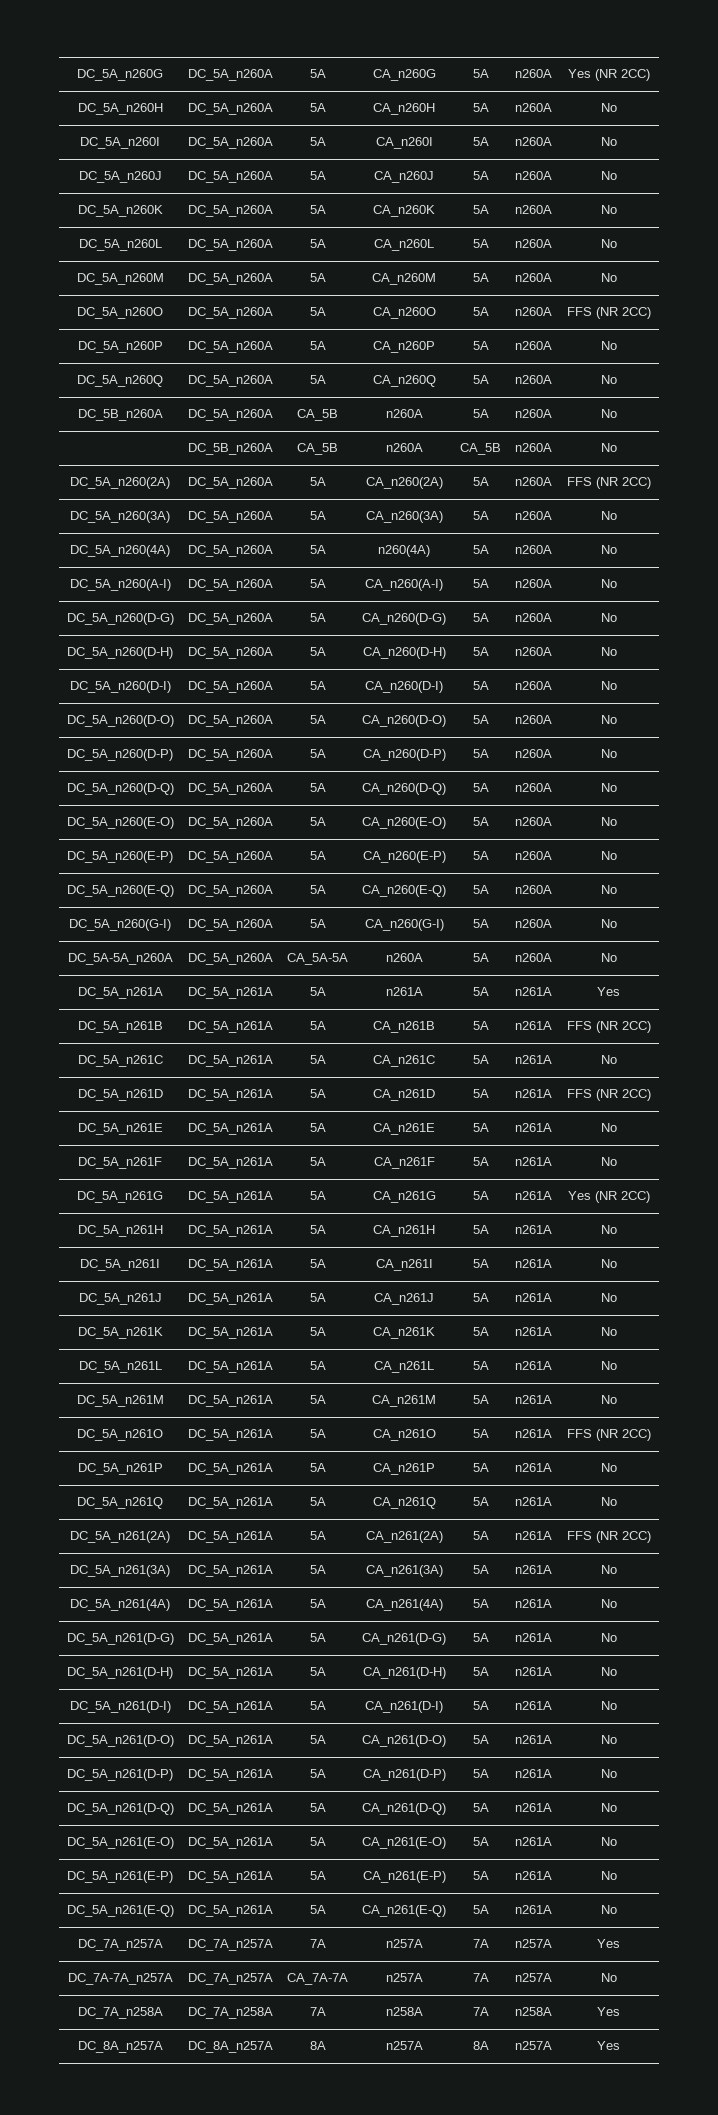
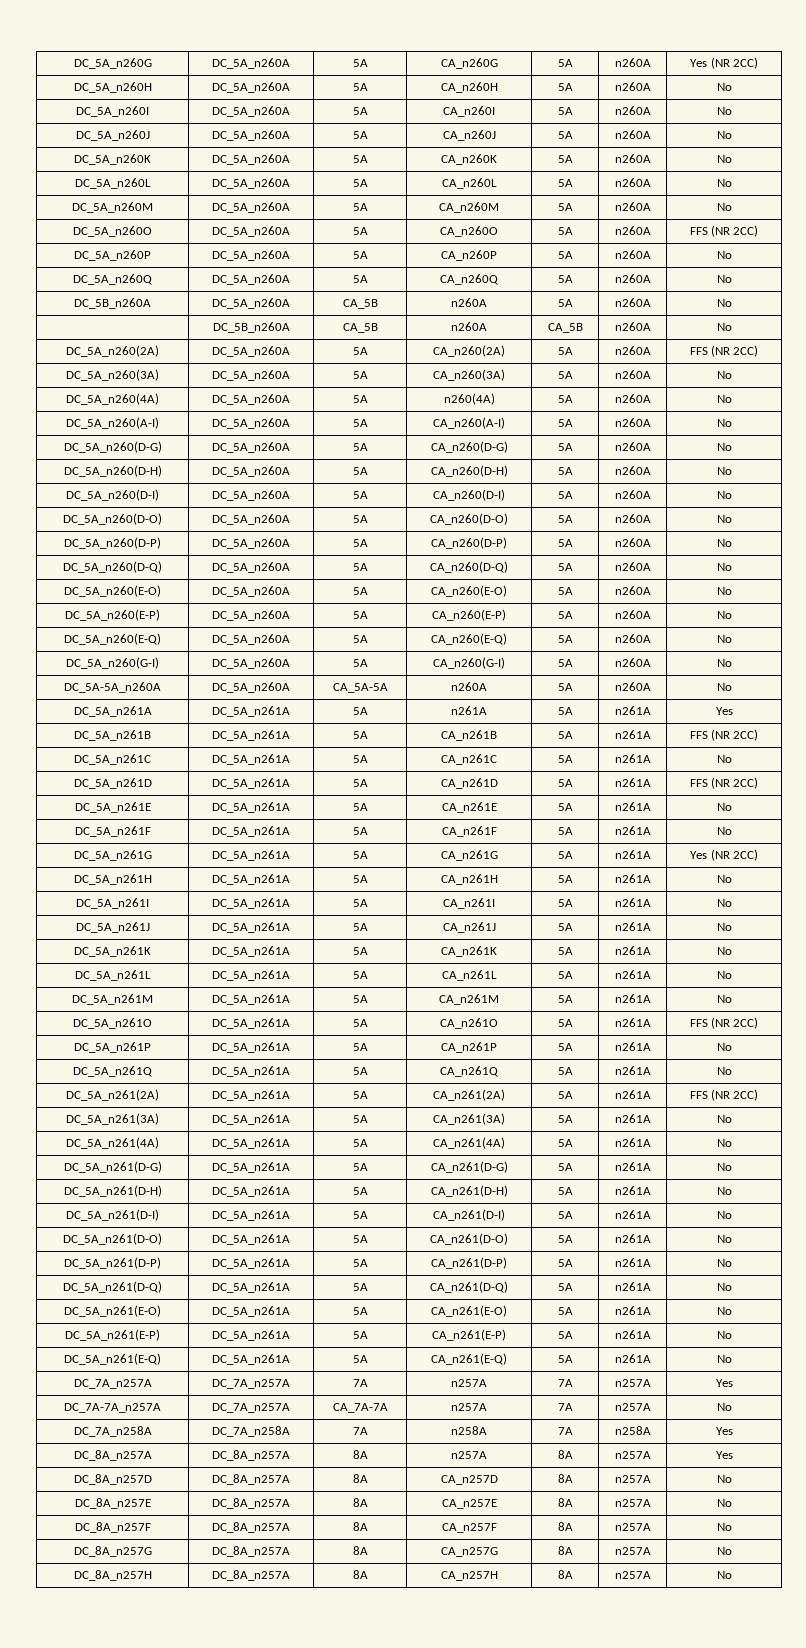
+ DC_8A_n257D | DC_8A_n257A | 8A | CA_n257D | 8A | n257A | No
+ DC_8A_n257E | DC_8A_n257A | 8A | CA_n257E | 8A | n257A | No
+ DC_8A_n257F | DC_8A_n257A | 8A | CA_n257F | 8A | n257A | No
+ DC_8A_n257G | DC_8A_n257A | 8A | CA_n257G | 8A | n257A | No
+ DC_8A_n257H | DC_8A_n257A | 8A | CA_n257H | 8A | n257A | No

